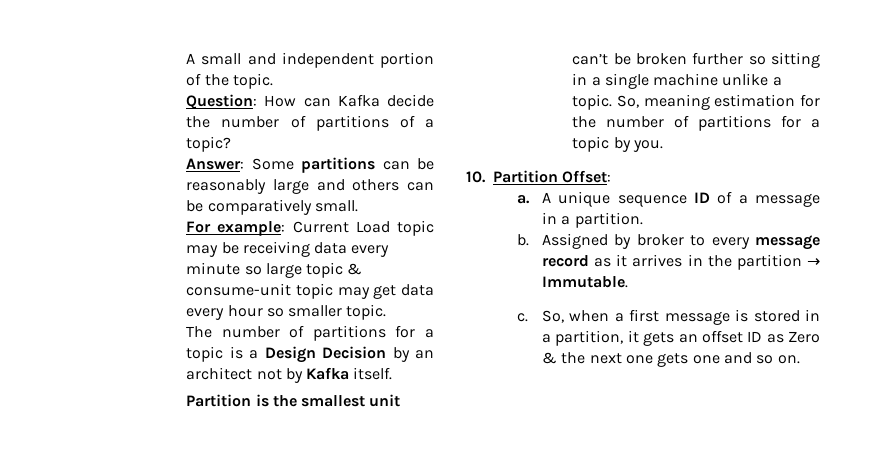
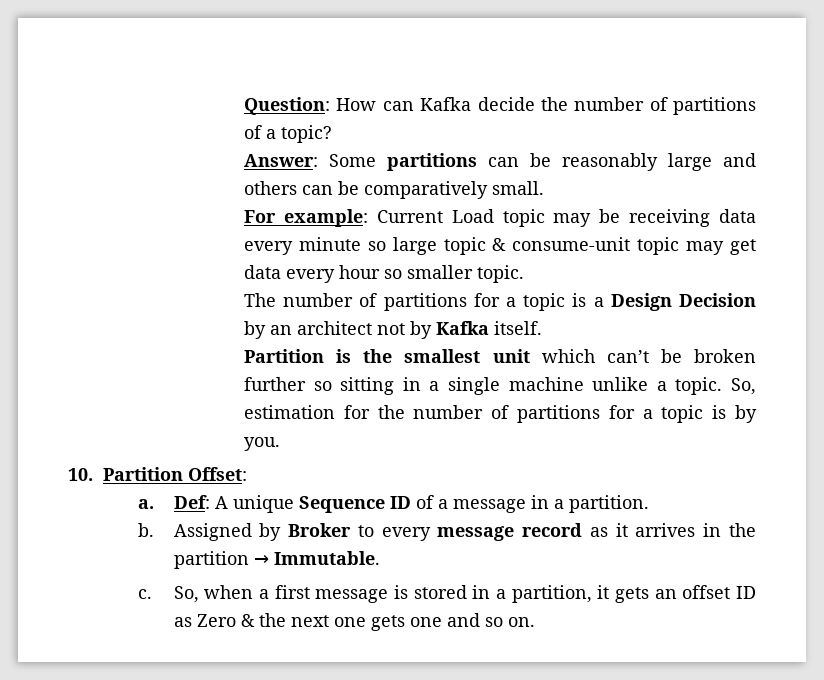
- A small and independent portion of the topic.
- Partition is the smallest unit can’t be broken further so sitting in a single machine unlike a topic.
+ Partition is the smallest unit which can’t be broken further so sitting in a single machine unlike a topic.
- So, meaning estimation for the number of partitions for a topic by you.
+ So, estimation for the number of partitions for a topic is by you.
- A unique sequence ID of a message in a partition.
+ Def: A unique Sequence ID of a message in a partition.
- Assigned by broker to every message record as it arrives in the partition → Immutable.
+ Assigned by Broker to every message record as it arrives in the partition → Immutable.

